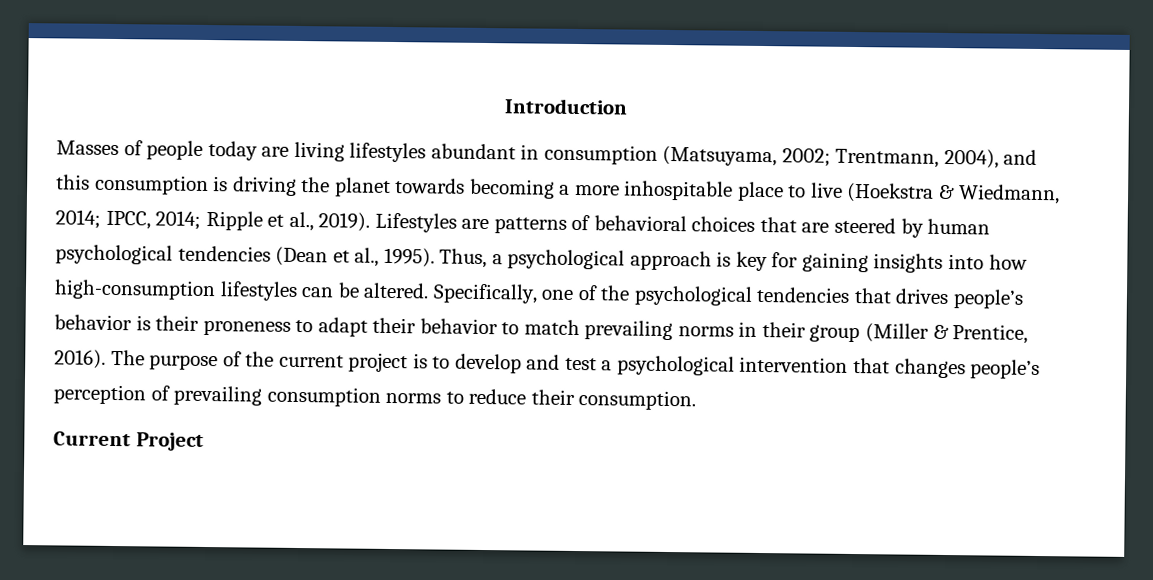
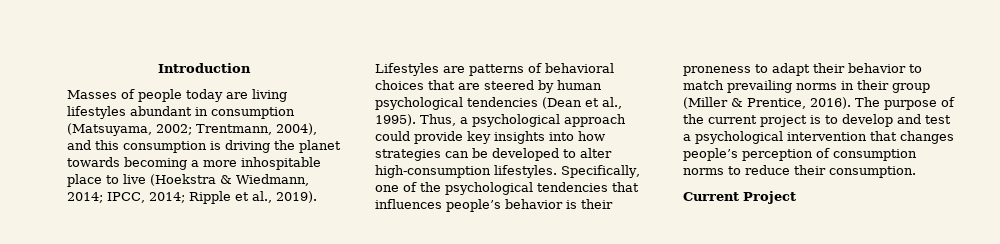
- Thus, a psychological approach is key for gaining insights into how high-consumption lifestyles can be altered.
+ Thus, a psychological approach could provide key insights into how strategies can be developed to alter high-consumption lifestyles.
- Specifically, one of the psychological tendencies that drives people’s behavior is their proneness to adapt their behavior to match prevailing norms in their group (Miller & Prentice, 2016).
+ Specifically, one of the psychological tendencies that influences people’s behavior is their proneness to adapt their behavior to match prevailing norms in their group (Miller & Prentice, 2016).
- The purpose of the current project is to develop and test a psychological intervention that changes people’s perception of prevailing consumption norms to reduce their consumption.
+ The purpose of the current project is to develop and test a psychological intervention that changes people’s perception of consumption norms to reduce their consumption.

